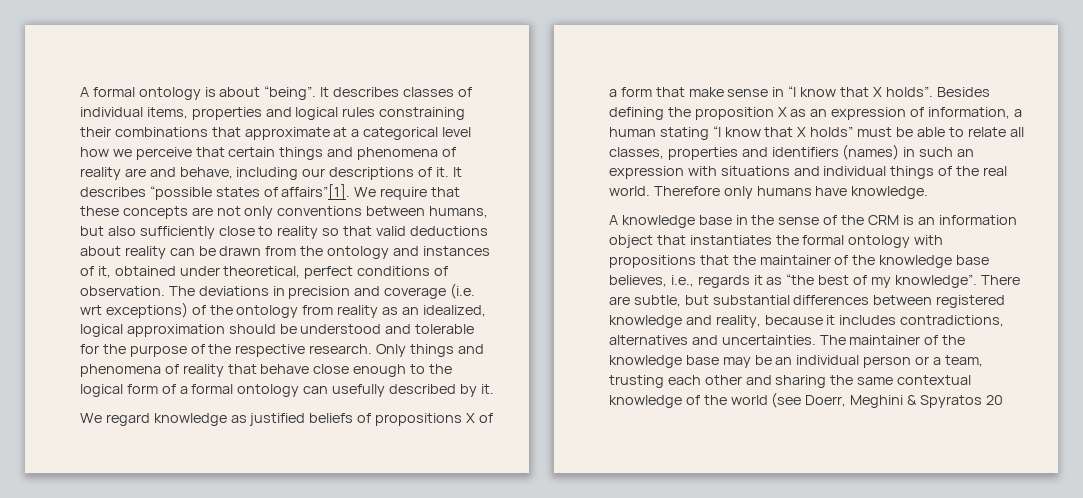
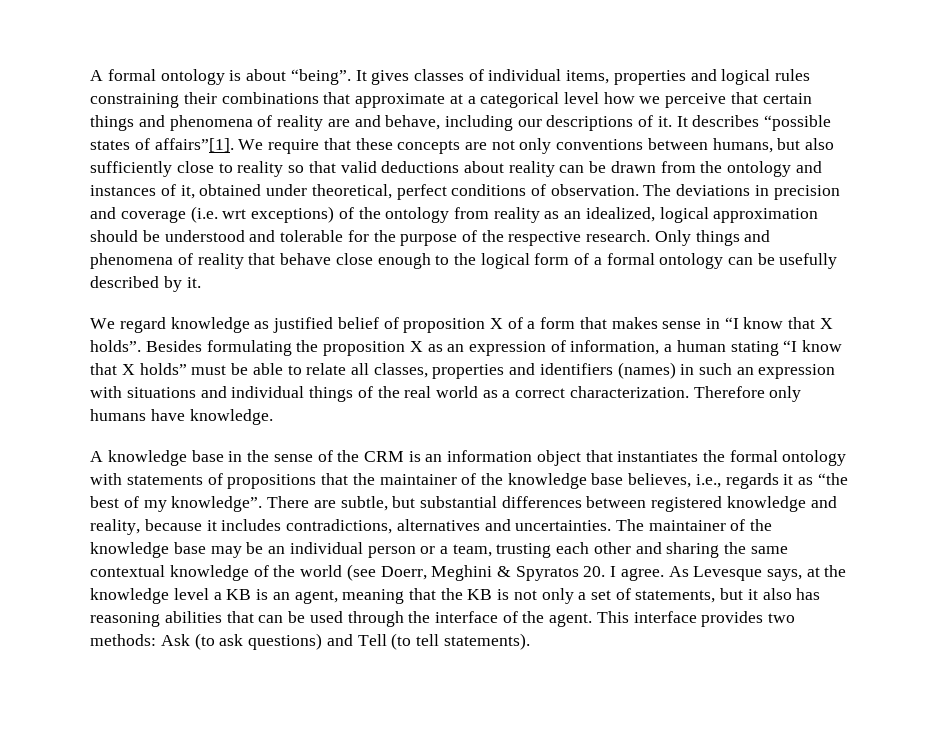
- It describes classes of individual items, properties and logical rules constraining their combinations that approximate at a categorical level how we perceive that certain things and phenomena of reality are and behave, including our descriptions of it.
+ It gives classes of individual items, properties and logical rules constraining their combinations that approximate at a categorical level how we perceive that certain things and phenomena of reality are and behave, including our descriptions of it.
- Only things and phenomena of reality that behave close enough to the logical form of a formal ontology can usefully described by it.
+ Only things and phenomena of reality that behave close enough to the logical form of a formal ontology can be usefully described by it.
- We regard knowledge as justified beliefs of propositions X of a form that make sense in “I know that X holds”.
+ We regard knowledge as justified belief of proposition X of a form that makes sense in “I know that X holds”.
- Besides defining the proposition X as an expression of information, a human stating “I know that X holds” must be able to relate all classes, properties and identifiers (names) in such an expression with situations and individual things of the real world.
+ Besides formulating the proposition X as an expression of information, a human stating “I know that X holds” must be able to relate all classes, properties and identifiers (names) in such an expression with situations and individual things of the real world as a correct characterization.
- A knowledge base in the sense of the CRM is an information object that instantiates the formal ontology with propositions that the maintainer of the knowledge base believes, i.e., regards it as “the best of my knowledge”.
+ A knowledge base in the sense of the CRM is an information object that instantiates the formal ontology with statements of propositions that the maintainer of the knowledge base believes, i.e., regards it as “the best of my knowledge”.
- The maintainer of the knowledge base may be an individual person or a team, trusting each other and sharing the same contextual knowledge of the world (see Doerr, Meghini & Spyratos 20
+ The maintainer of the knowledge base may be an individual person or a team, trusting each other and sharing the same contextual knowledge of the world (see Doerr, Meghini & Spyratos 20. I agree. As Levesque says, at the knowledge level a KB is an agent, meaning that the KB is not only a set of statements, but it also has reasoning abilities that can be used through the interface of the agent. This interface provides two methods: Ask (to ask questions) and Tell (to tell statements).

